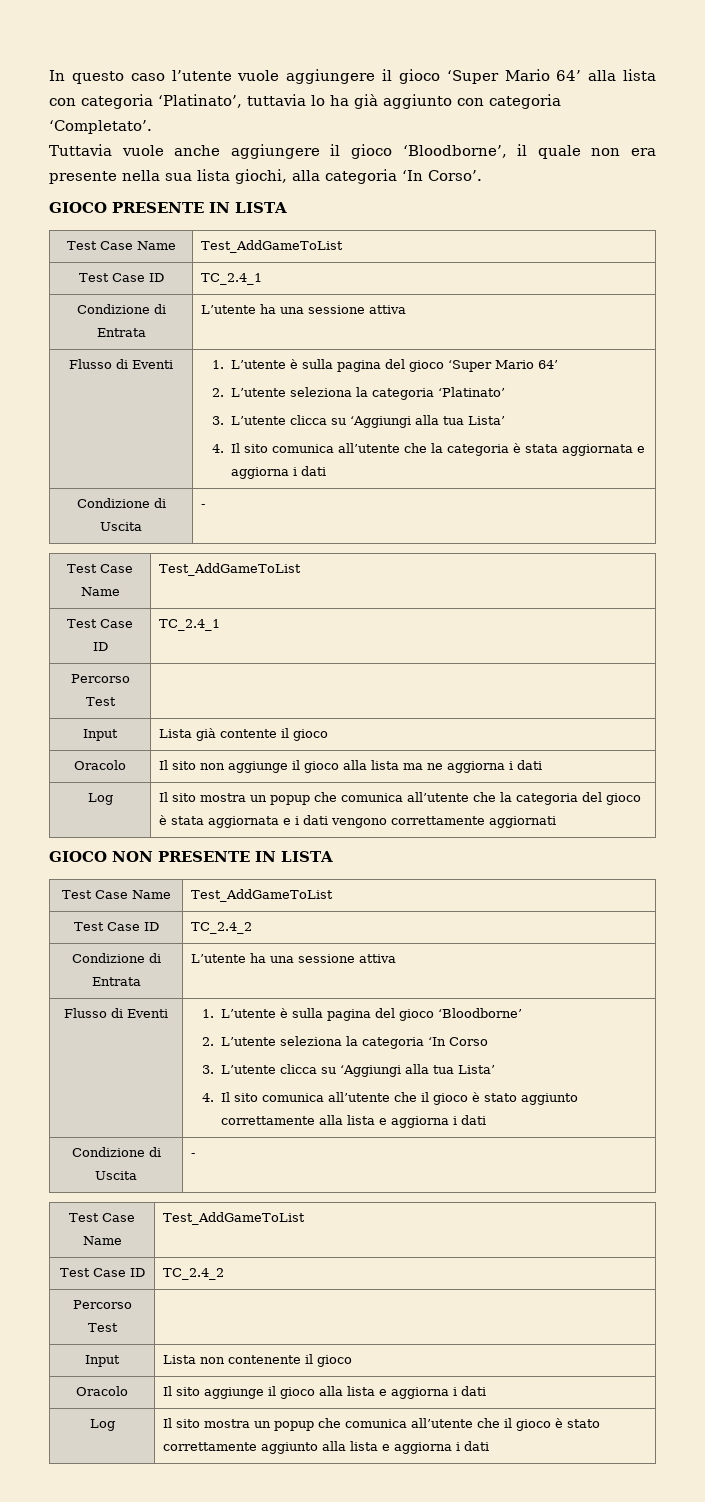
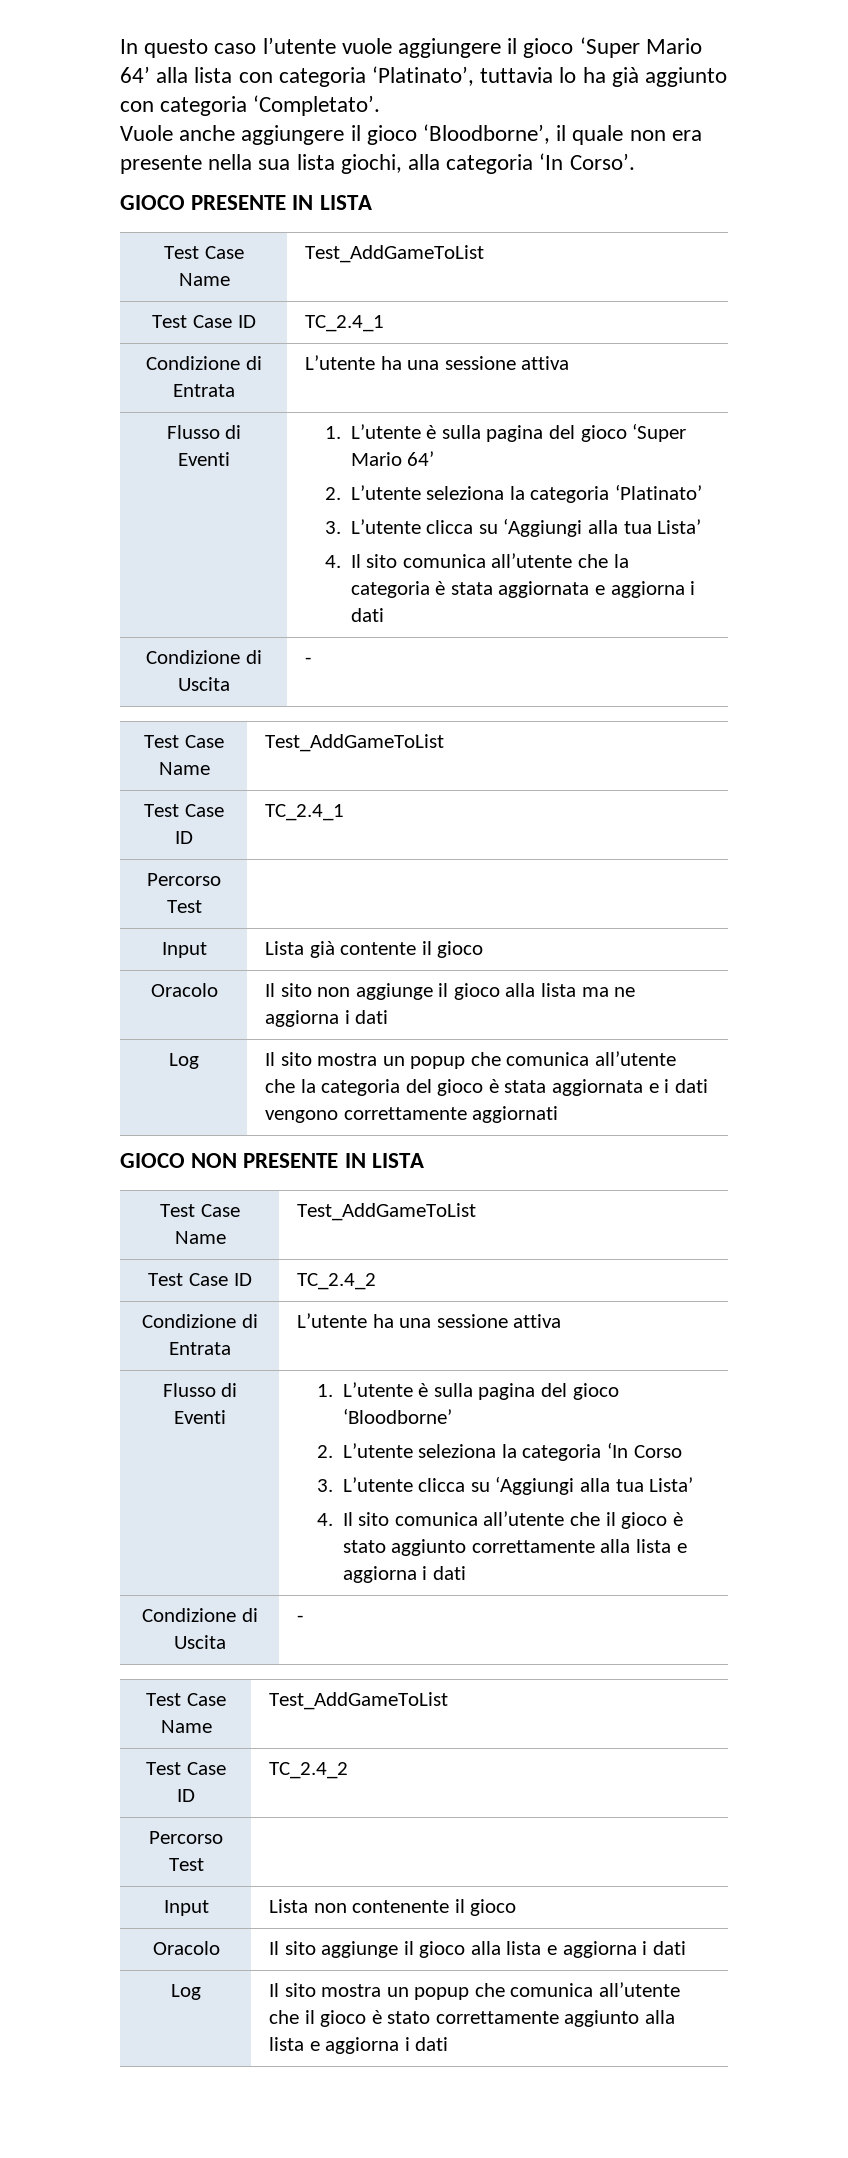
- Tuttavia vuole anche aggiungere il gioco ‘Bloodborne’, il quale non era presente nella sua lista giochi, alla categoria ‘In Corso’.
+ Vuole anche aggiungere il gioco ‘Bloodborne’, il quale non era presente nella sua lista giochi, alla categoria ‘In Corso’.

